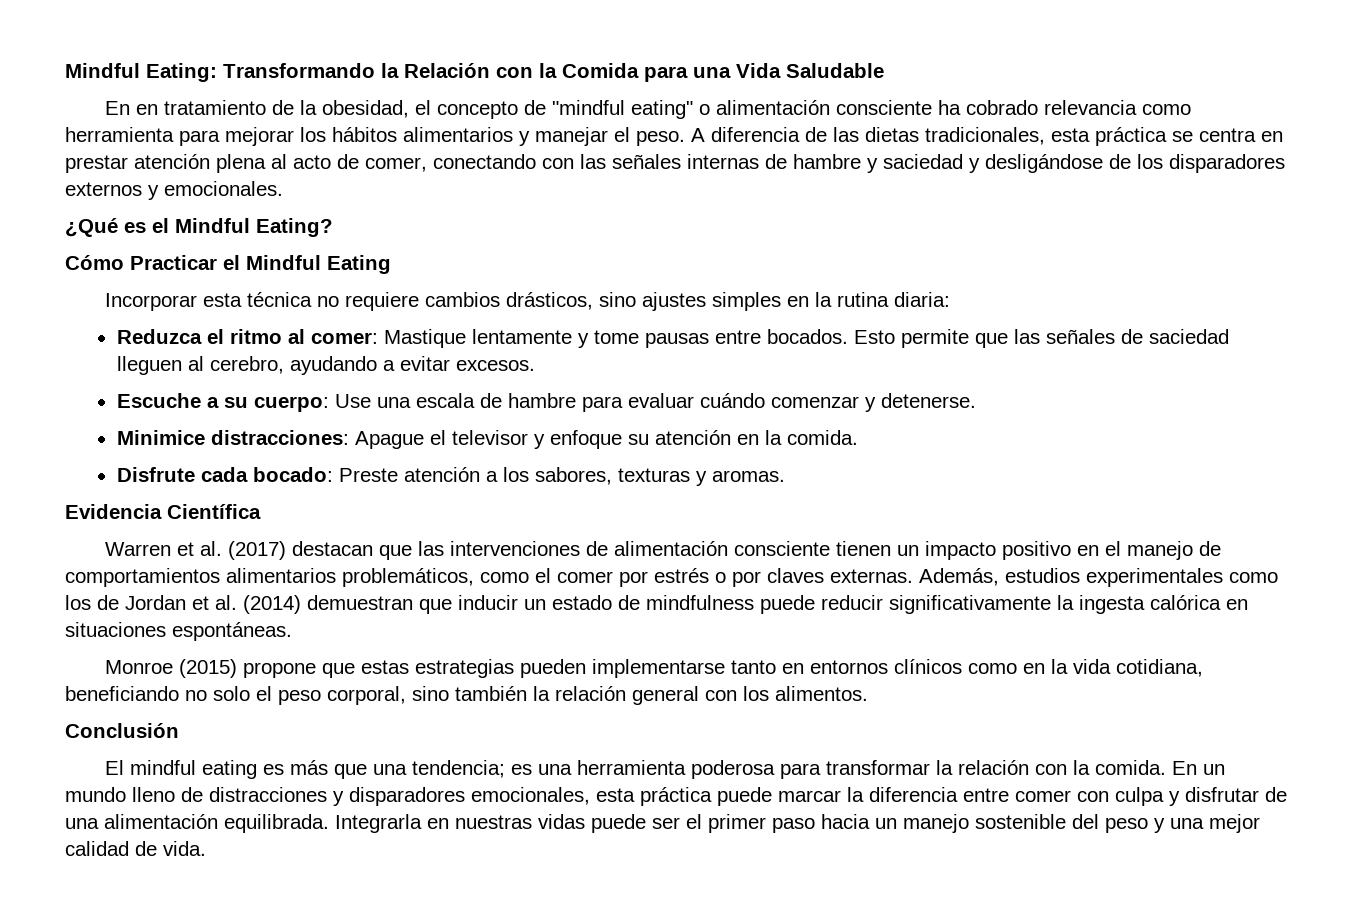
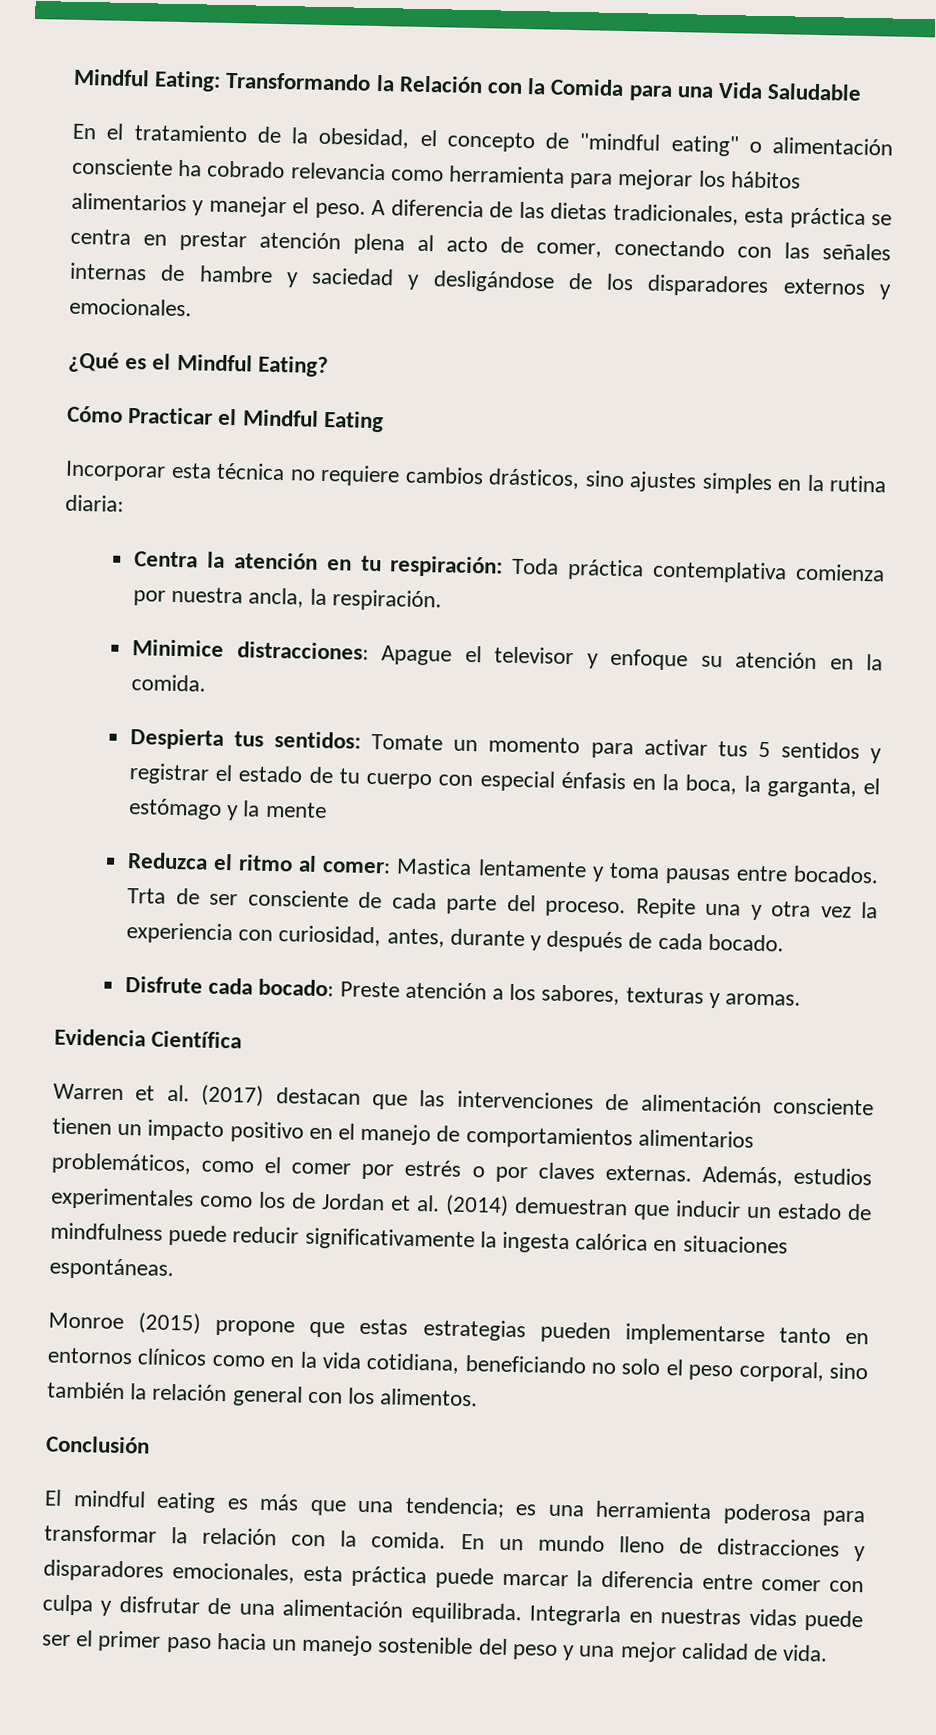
- En en tratamiento de la obesidad, el concepto de "mindful eating" o alimentación consciente ha cobrado relevancia como herramienta para mejorar los hábitos alimentarios y manejar el peso.
+ En el tratamiento de la obesidad, el concepto de "mindful eating" o alimentación consciente ha cobrado relevancia como herramienta para mejorar los hábitos alimentarios y manejar el peso.
- Reduzca el ritmo al comer: Mastique lentamente y tome pausas entre bocados. Esto permite que las señales de saciedad lleguen al cerebro, ayudando a evitar excesos.
- Escuche a su cuerpo: Use una escala de hambre para evaluar cuándo comenzar y detenerse.
+ Centra la atención en tu respiración: Toda práctica contemplativa comienza por nuestra ancla, la respiración.
+ Despierta tus sentidos: Tomate un momento para activar tus 5 sentidos y registrar el estado de tu cuerpo con especial énfasis en la boca, la garganta, el estómago y la mente
+ Reduzca el ritmo al comer: Mastica lentamente y toma pausas entre bocados. Trta de ser consciente de cada parte del proceso. Repite una y otra vez la experiencia con curiosidad, antes, durante y después de cada bocado.

